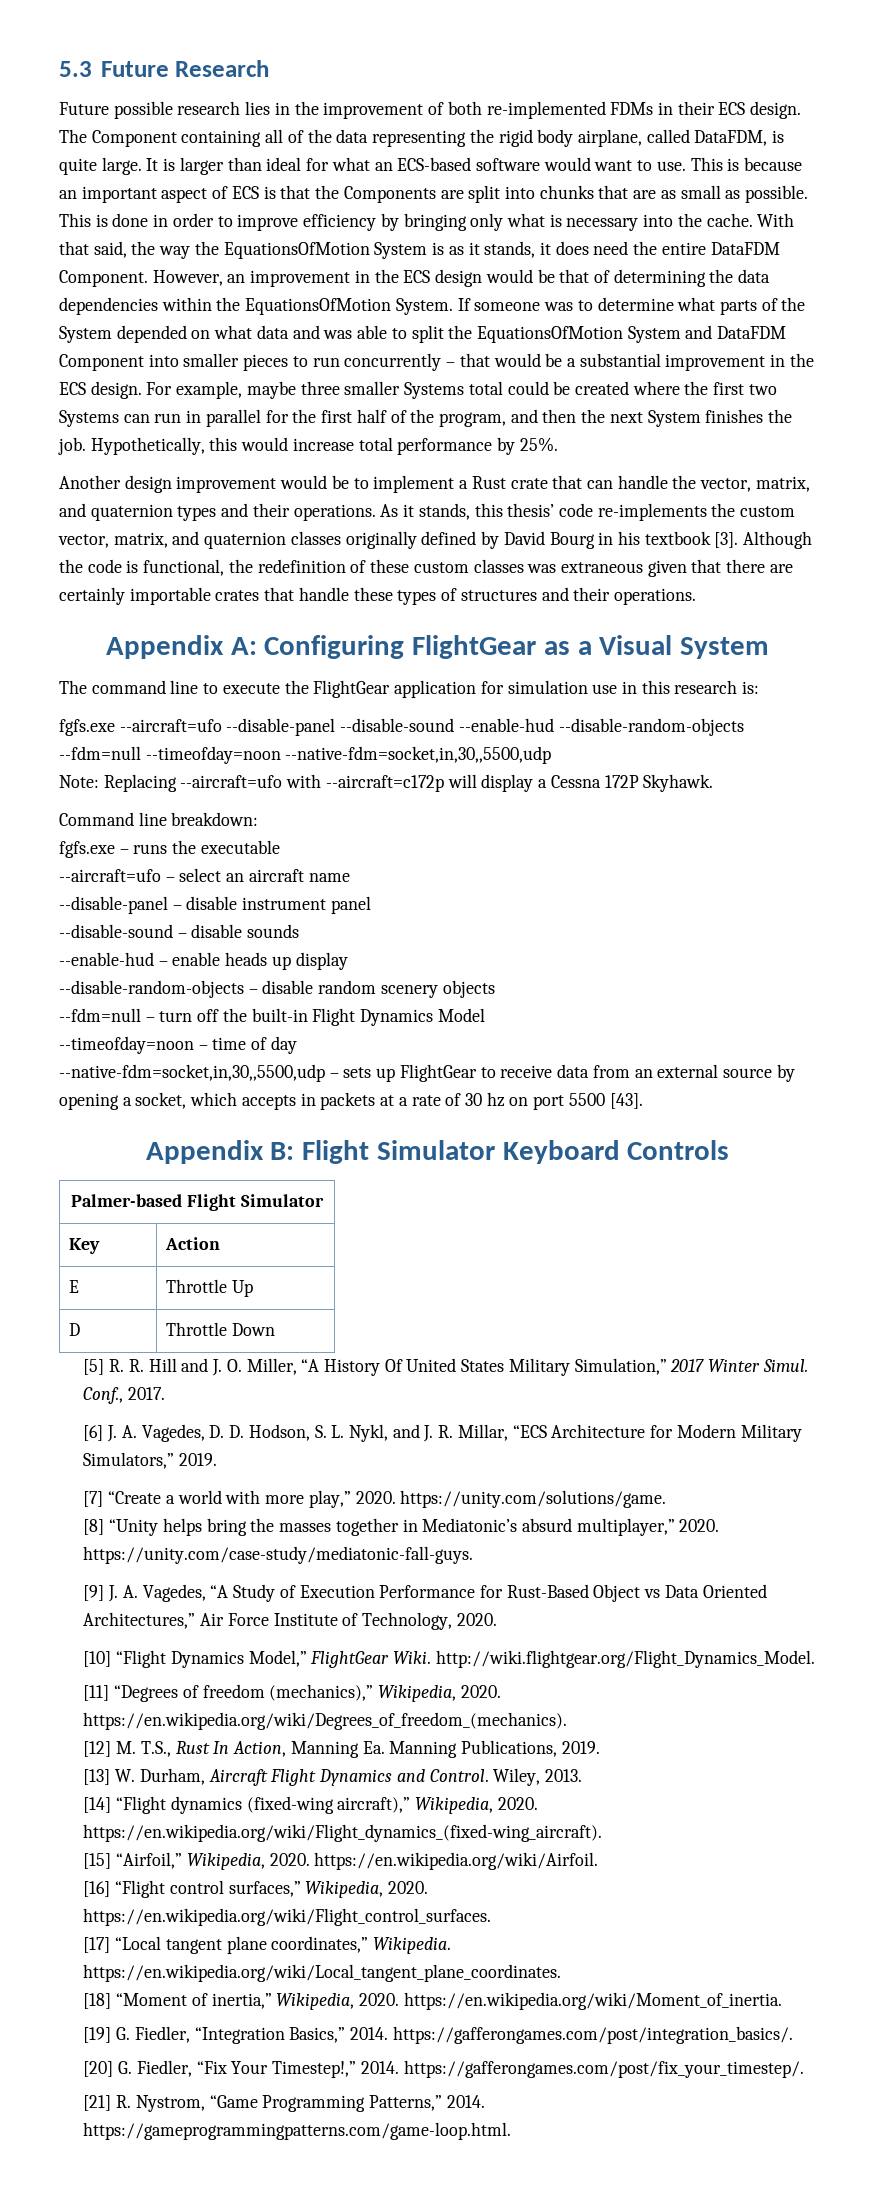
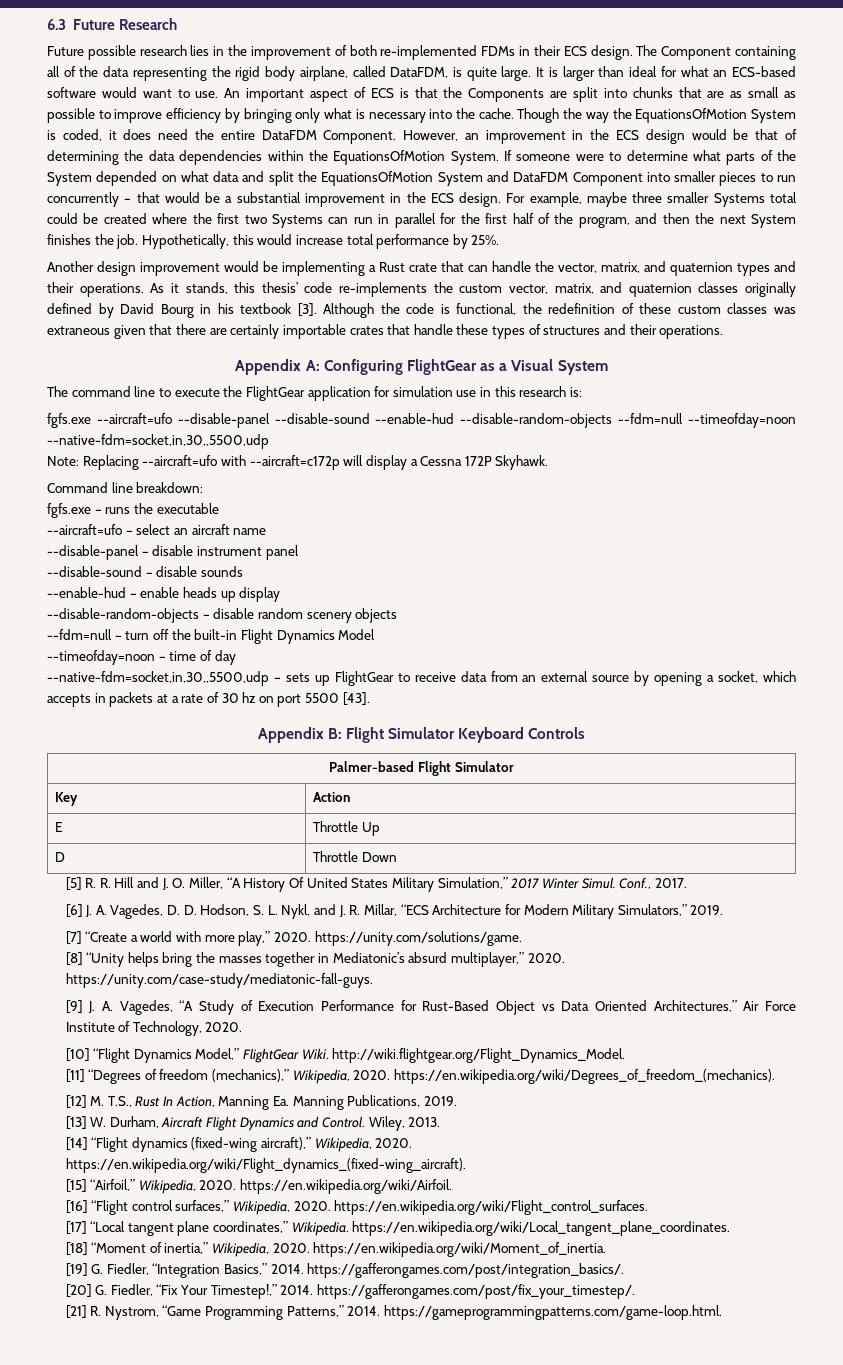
- 5.3 Future Research
+ 6.3 Future Research
- This is because an important aspect of ECS is that the Components are split into chunks that are as small as possible. This is done in order to improve efficiency by bringing only what is necessary into the cache.
+ An important aspect of ECS is that the Components are split into chunks that are as small as possible to improve efficiency by bringing only what is necessary into the cache.
- With that said, the way the EquationsOfMotion System is as it stands, it does need the entire DataFDM Component.
+ Though the way the EquationsOfMotion System is coded, it does need the entire DataFDM Component.
- If someone was to determine what parts of the System depended on what data and was able to split the EquationsOfMotion System and DataFDM Component into smaller pieces to run concurrently – that would be a substantial improvement in the ECS design.
+ If someone were to determine what parts of the System depended on what data and split the EquationsOfMotion System and DataFDM Component into smaller pieces to run concurrently – that would be a substantial improvement in the ECS design.
- Another design improvement would be to implement a Rust crate that can handle the vector, matrix, and quaternion types and their operations.
+ Another design improvement would be implementing a Rust crate that can handle the vector, matrix, and quaternion types and their operations.

